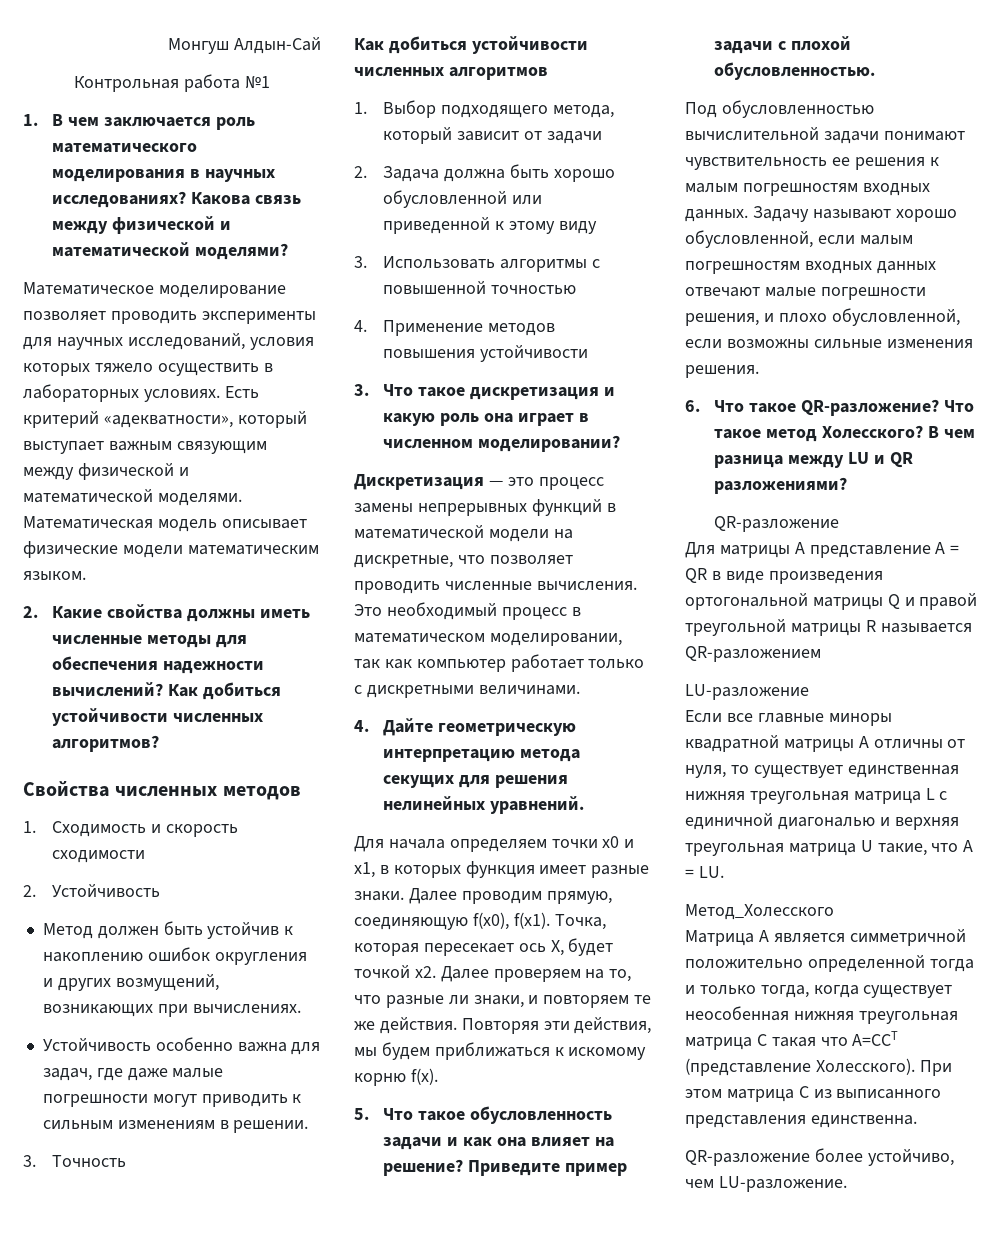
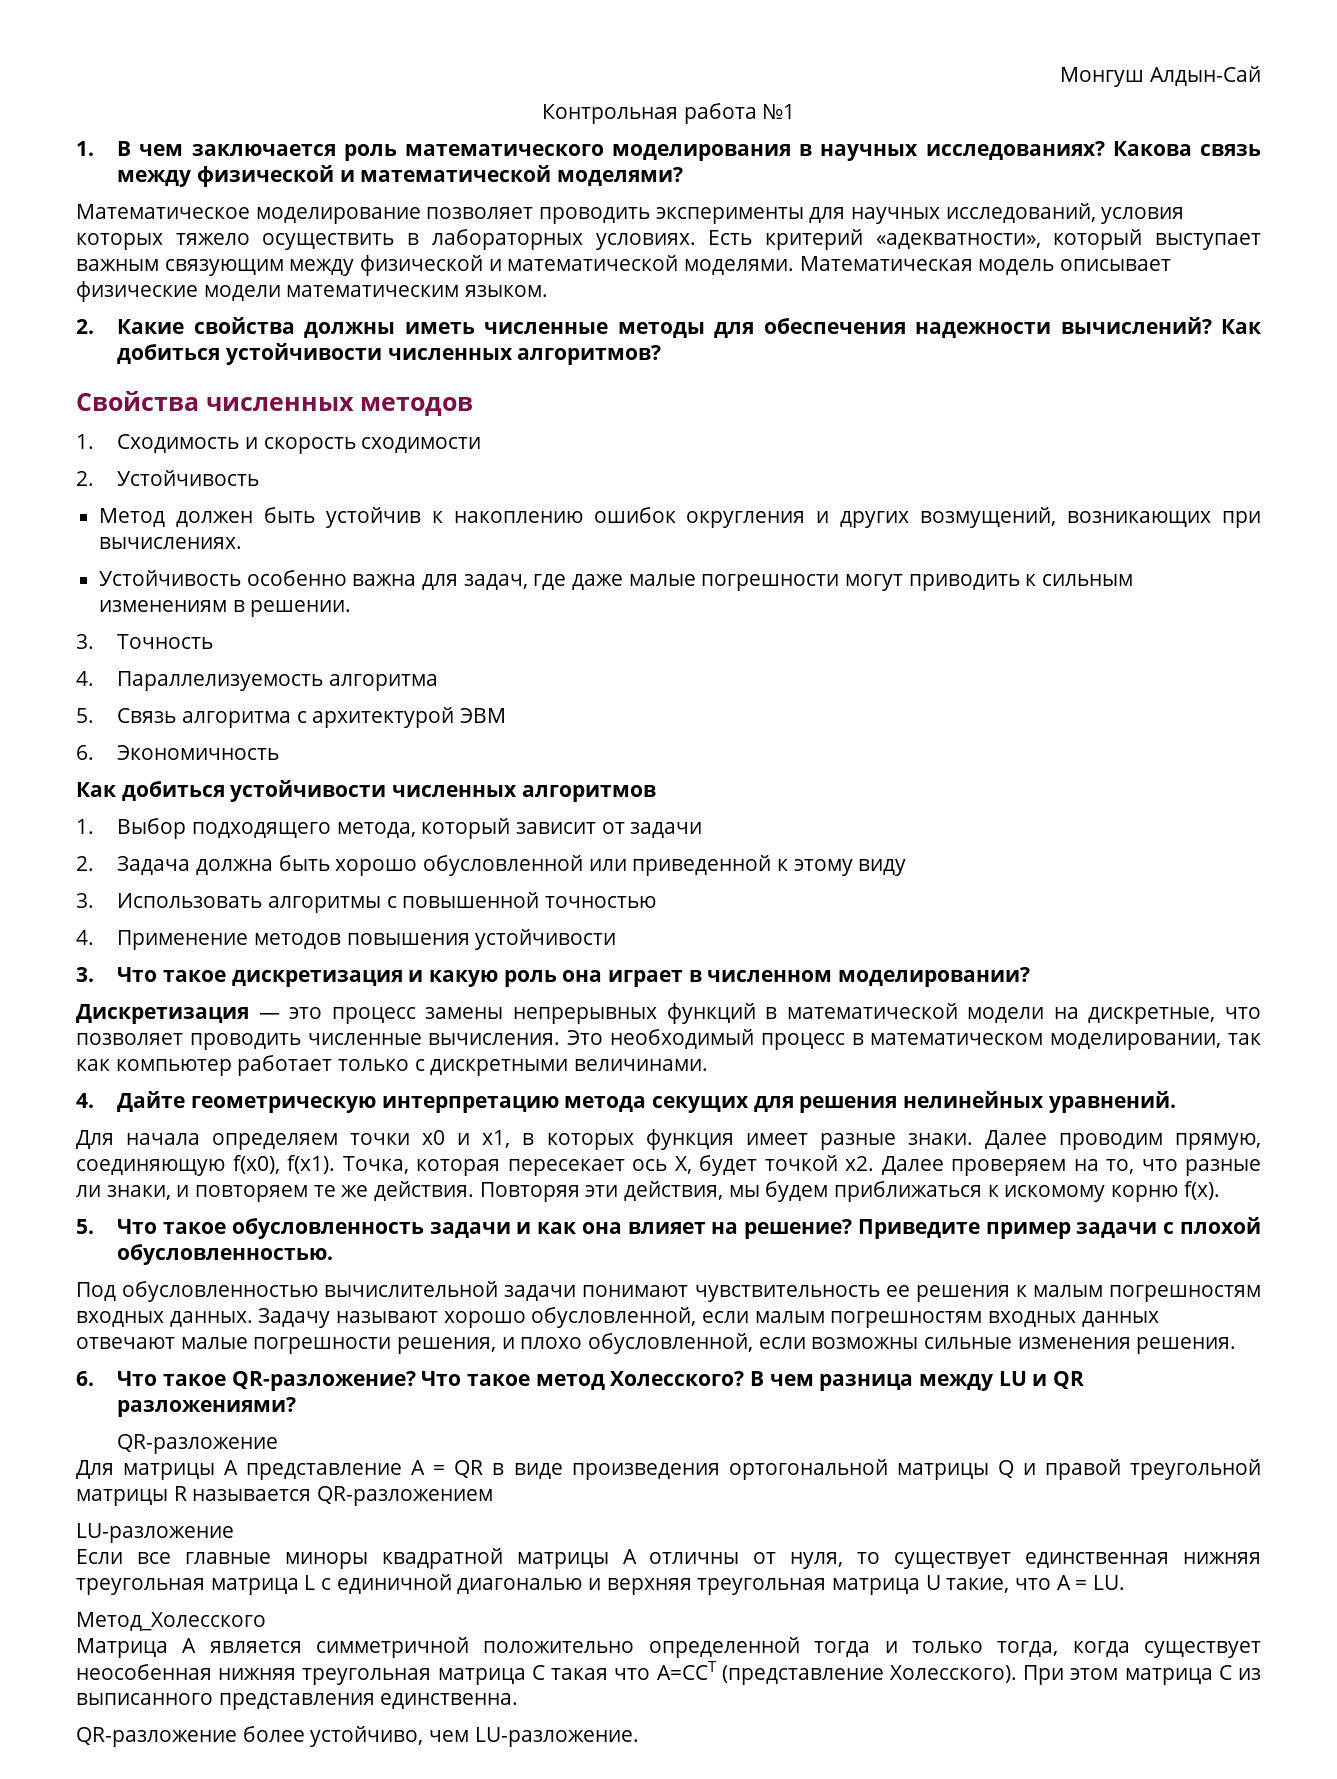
+ 4. Параллелизуемость алгоритма
+ 5. Связь алгоритма с архитектурой ЭВМ
+ 6. Экономичность

